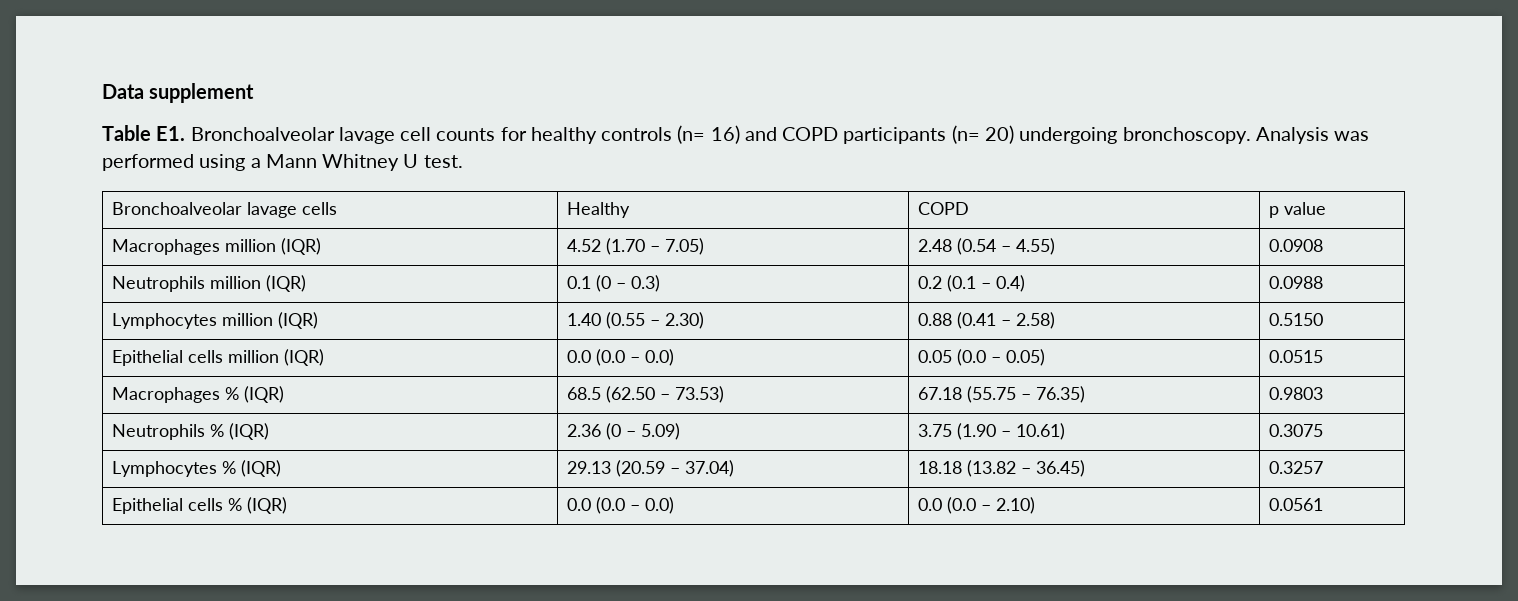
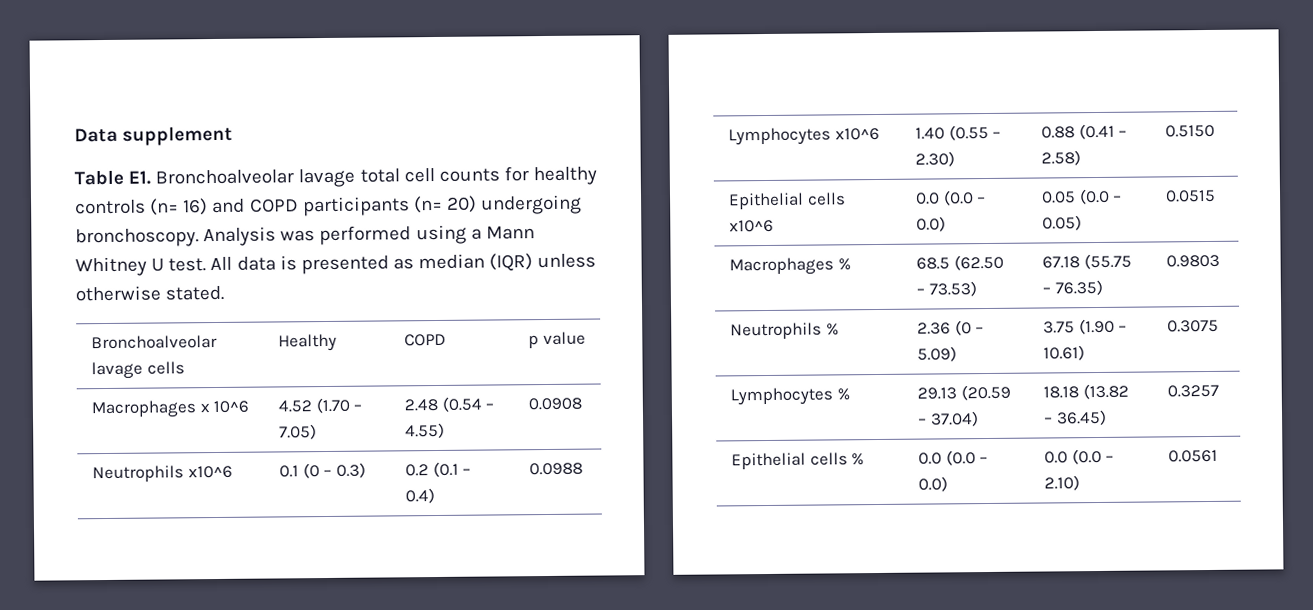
- Table E1. Bronchoalveolar lavage cell counts for healthy controls (n= 16) and COPD participants (n= 20) undergoing bronchoscopy.
+ Table E1. Bronchoalveolar lavage total cell counts for healthy controls (n= 16) and COPD participants (n= 20) undergoing bronchoscopy.
+ All data is presented as median (IQR) unless otherwise stated.
- Macrophages million (IQR) | 4.52 (1.70 – 7.05) | 2.48 (0.54 – 4.55) | 0.0908
+ Macrophages x 10^6 | 4.52 (1.70 – 7.05) | 2.48 (0.54 – 4.55) | 0.0908
- Neutrophils million (IQR) | 0.1 (0 – 0.3) | 0.2 (0.1 – 0.4) | 0.0988
+ Neutrophils x10^6 | 0.1 (0 – 0.3) | 0.2 (0.1 – 0.4) | 0.0988
- Lymphocytes million (IQR) | 1.40 (0.55 – 2.30) | 0.88 (0.41 – 2.58) | 0.5150
+ Lymphocytes x10^6 | 1.40 (0.55 – 2.30) | 0.88 (0.41 – 2.58) | 0.5150
- Epithelial cells million (IQR) | 0.0 (0.0 – 0.0) | 0.05 (0.0 – 0.05) | 0.0515
+ Epithelial cells x10^6 | 0.0 (0.0 – 0.0) | 0.05 (0.0 – 0.05) | 0.0515
- Macrophages % (IQR) | 68.5 (62.50 – 73.53) | 67.18 (55.75 – 76.35) | 0.9803
+ Macrophages % | 68.5 (62.50 – 73.53) | 67.18 (55.75 – 76.35) | 0.9803
- Neutrophils % (IQR) | 2.36 (0 – 5.09) | 3.75 (1.90 – 10.61) | 0.3075
+ Neutrophils % | 2.36 (0 – 5.09) | 3.75 (1.90 – 10.61) | 0.3075
- Lymphocytes % (IQR) | 29.13 (20.59 – 37.04) | 18.18 (13.82 – 36.45) | 0.3257
+ Lymphocytes % | 29.13 (20.59 – 37.04) | 18.18 (13.82 – 36.45) | 0.3257
- Epithelial cells % (IQR) | 0.0 (0.0 – 0.0) | 0.0 (0.0 – 2.10) | 0.0561
+ Epithelial cells % | 0.0 (0.0 – 0.0) | 0.0 (0.0 – 2.10) | 0.0561

